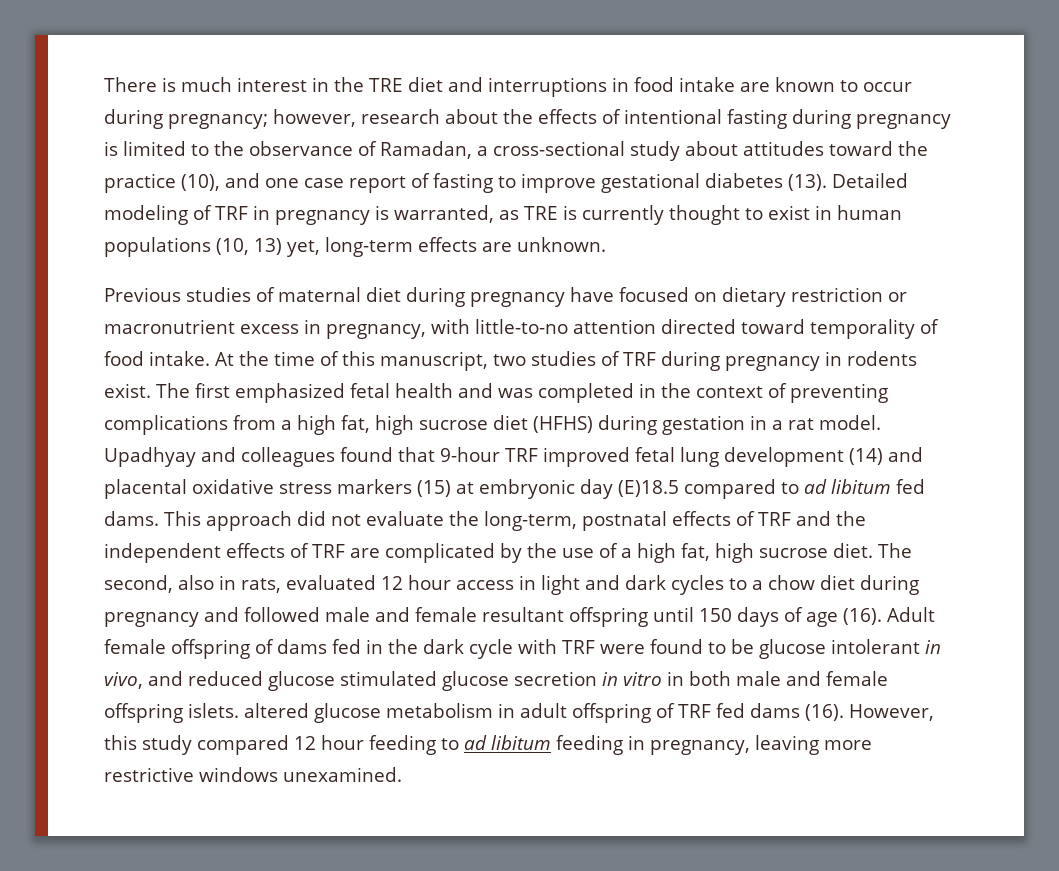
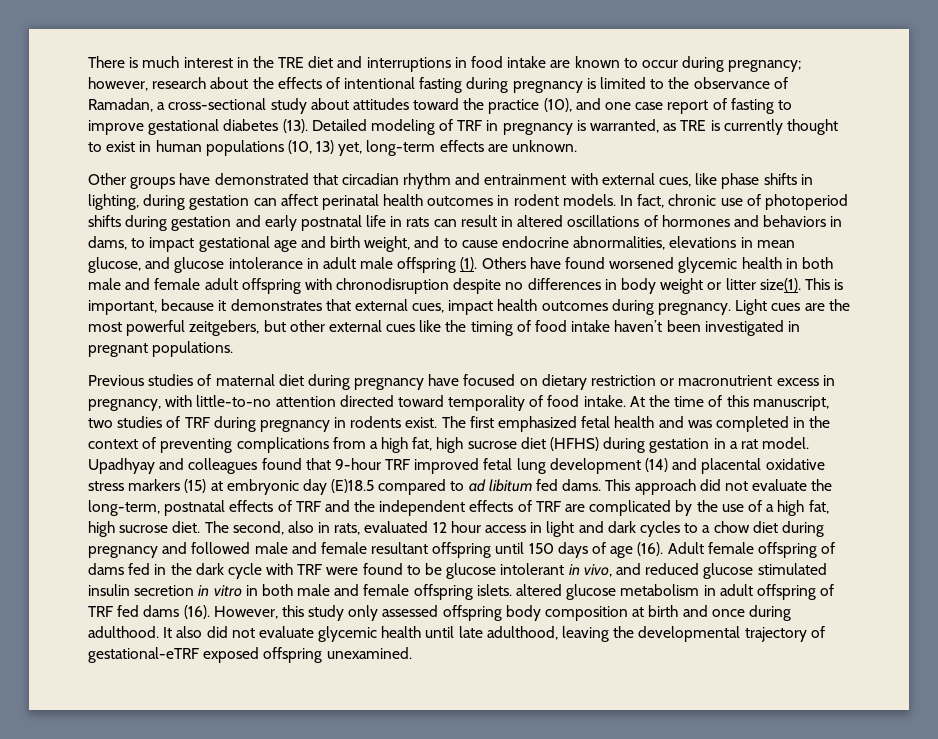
+ Other groups have demonstrated that circadian rhythm and entrainment with external cues, like phase shifts in lighting, during gestation can affect perinatal health outcomes in rodent models. In fact, chronic use of photoperiod shifts during gestation and early postnatal life in rats can result in altered oscillations of hormones and behaviors in dams, to impact gestational age and birth weight, and to cause endocrine abnormalities, elevations in mean glucose, and glucose intolerance in adult male offspring (1). Others have found worsened glycemic health in both male and female adult offspring with chronodisruption despite no differences in body weight or litter size(1). This is important, because it demonstrates that external cues, impact health outcomes during pregnancy. Light cues are the most powerful zeitgebers, but other external cues like the timing of food intake haven’t been investigated in pregnant populations.
- Adult female offspring of dams fed in the dark cycle with TRF were found to be glucose intolerant in vivo, and reduced glucose stimulated glucose secretion in vitro in both male and female offspring islets. altered glucose metabolism in adult offspring of TRF fed dams (16).
+ Adult female offspring of dams fed in the dark cycle with TRF were found to be glucose intolerant in vivo, and reduced glucose stimulated insulin secretion in vitro in both male and female offspring islets. altered glucose metabolism in adult offspring of TRF fed dams (16).
- However, this study compared 12 hour feeding to ad libitum feeding in pregnancy, leaving more restrictive windows unexamined.
+ However, this study only assessed offspring body composition at birth and once during adulthood. It also did not evaluate glycemic health until late adulthood, leaving the developmental trajectory of gestational-eTRF exposed offspring unexamined.

